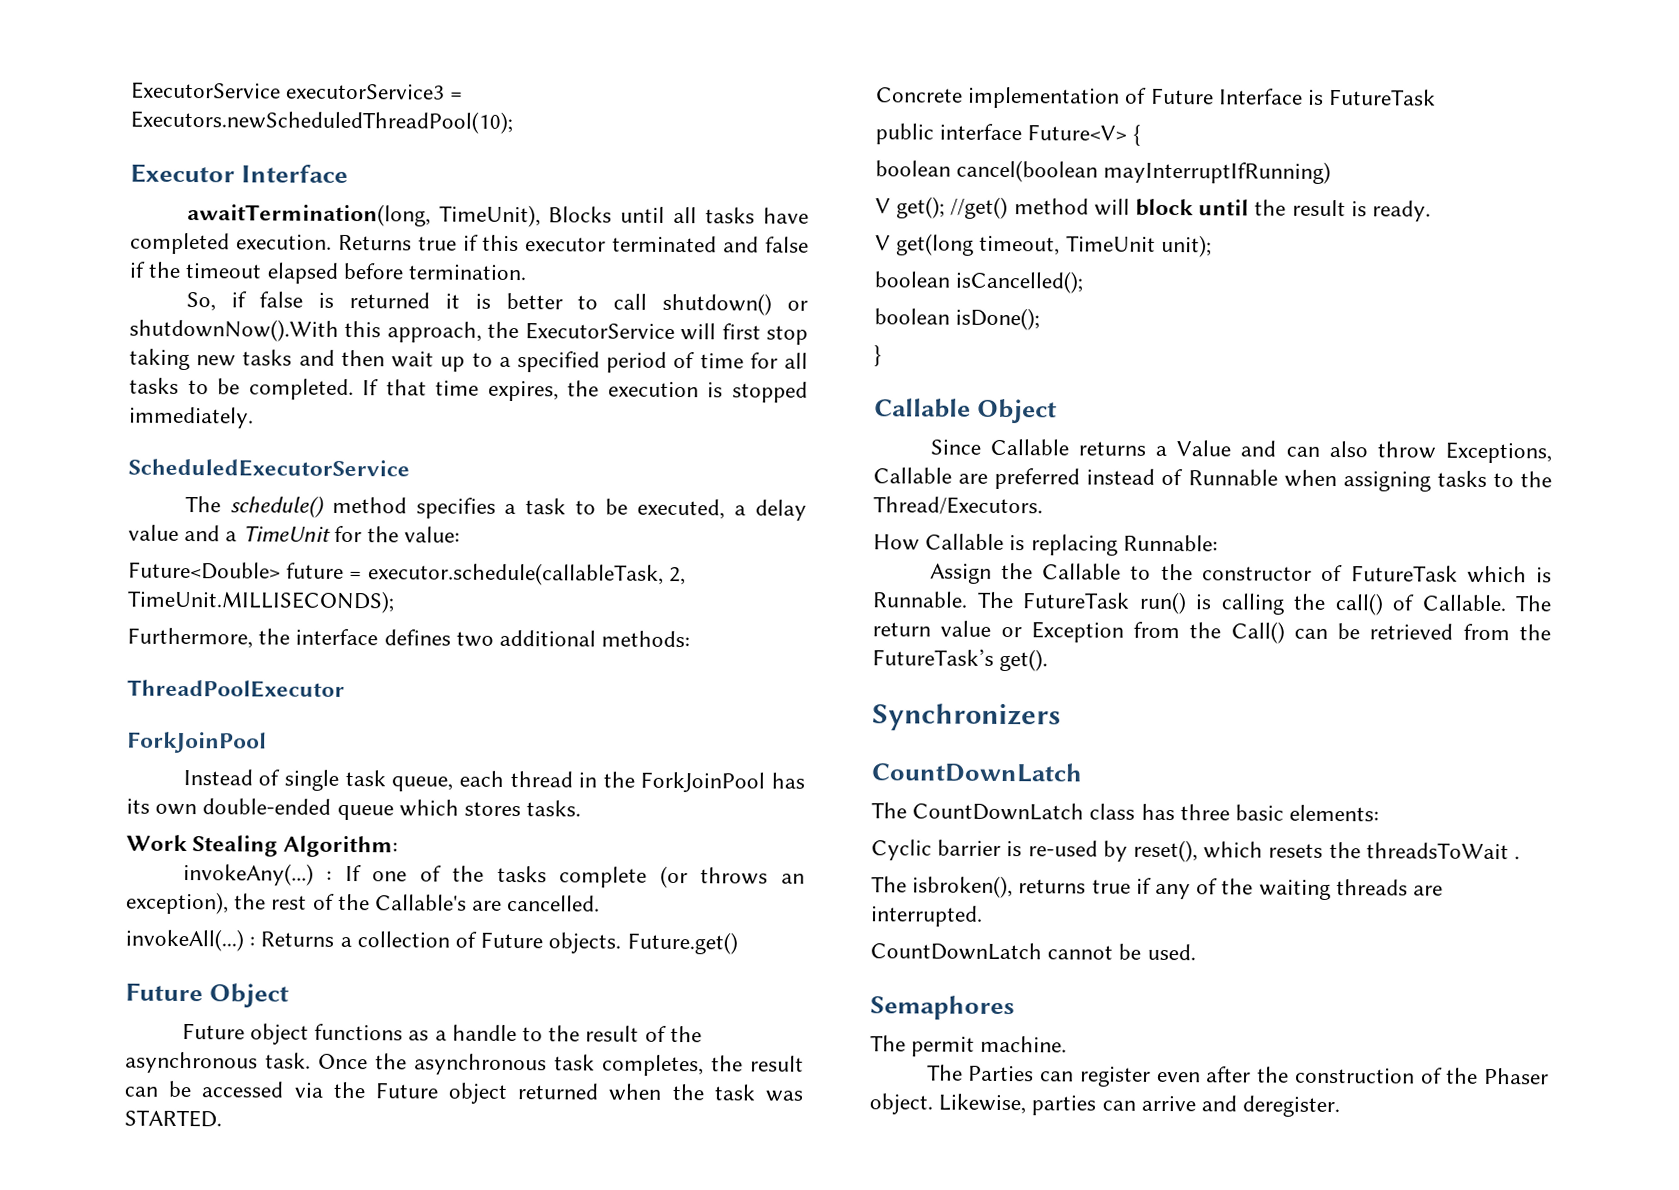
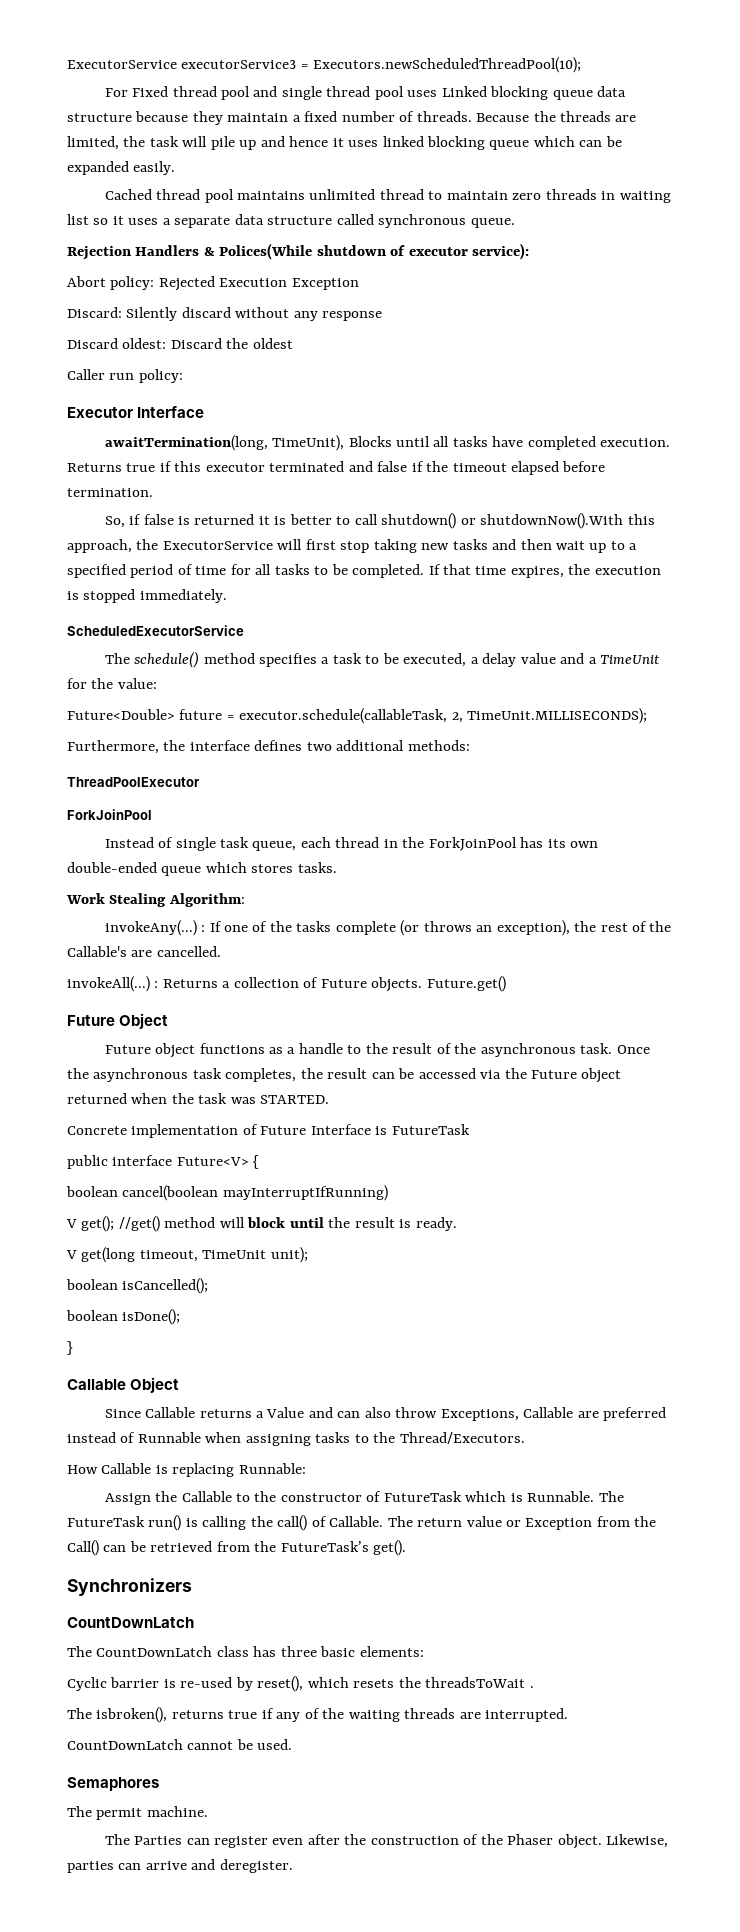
+ For Fixed thread pool and single thread pool uses Linked blocking queue data structure because they maintain a fixed number of threads. Because the threads are limited, the task will pile up and hence it uses linked blocking queue which can be expanded easily.
+ Cached thread pool maintains unlimited thread to maintain zero threads in waiting list so it uses a separate data structure called synchronous queue.
+ Rejection Handlers & Polices(While shutdown of executor service):
+ Abort policy: Rejected Execution Exception
+ Discard: Silently discard without any response
+ Discard oldest: Discard the oldest
+ Caller run policy:

